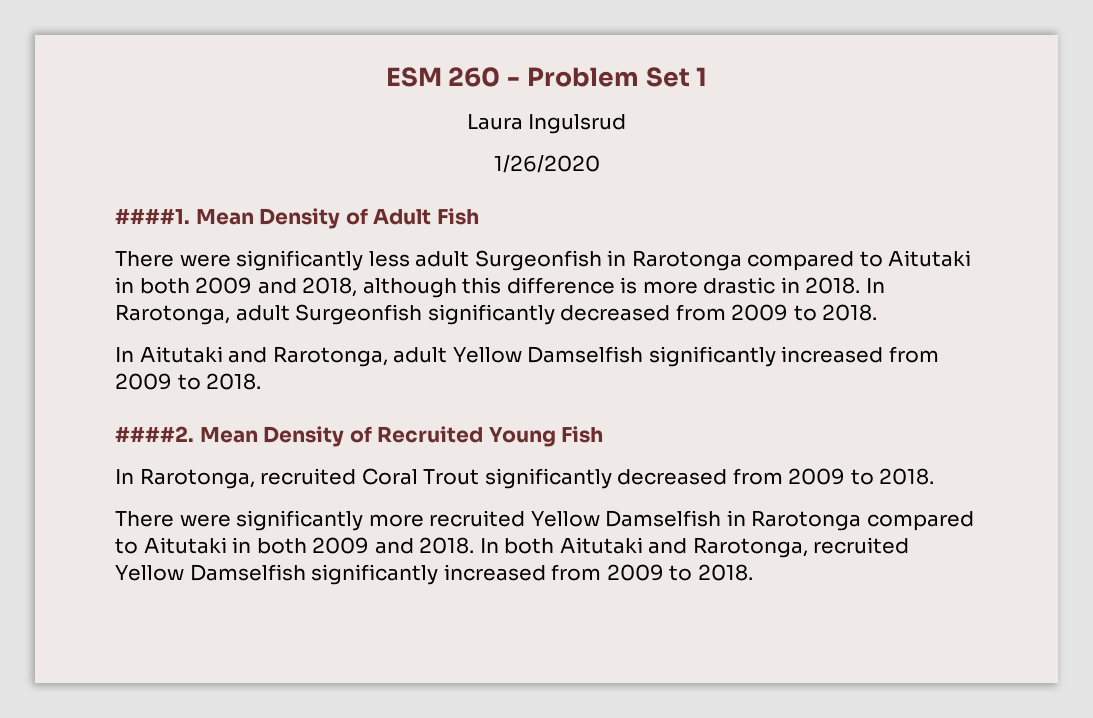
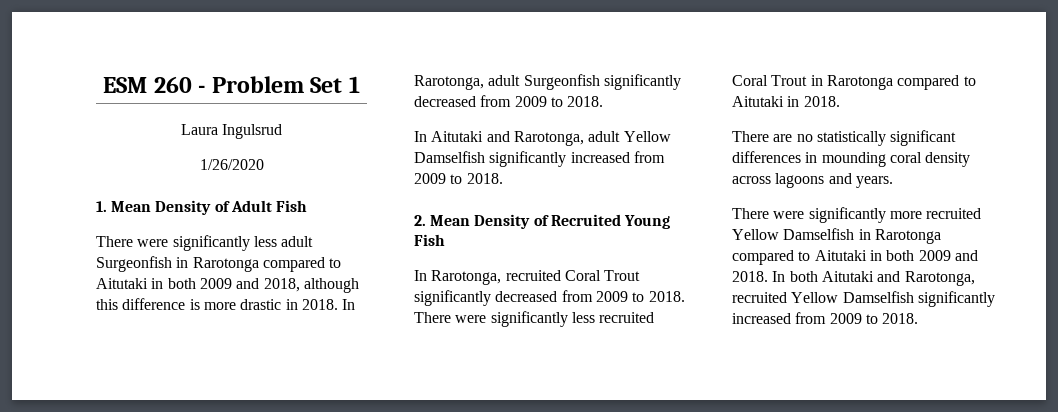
- ####1. Mean Density of Adult Fish
+ 1. Mean Density of Adult Fish
- ####2. Mean Density of Recruited Young Fish
+ 2. Mean Density of Recruited Young Fish
+ There were significantly less recruited Coral Trout in Rarotonga compared to Aitutaki in 2018.
+ There are no statistically significant differences in mounding coral density across lagoons and years.

